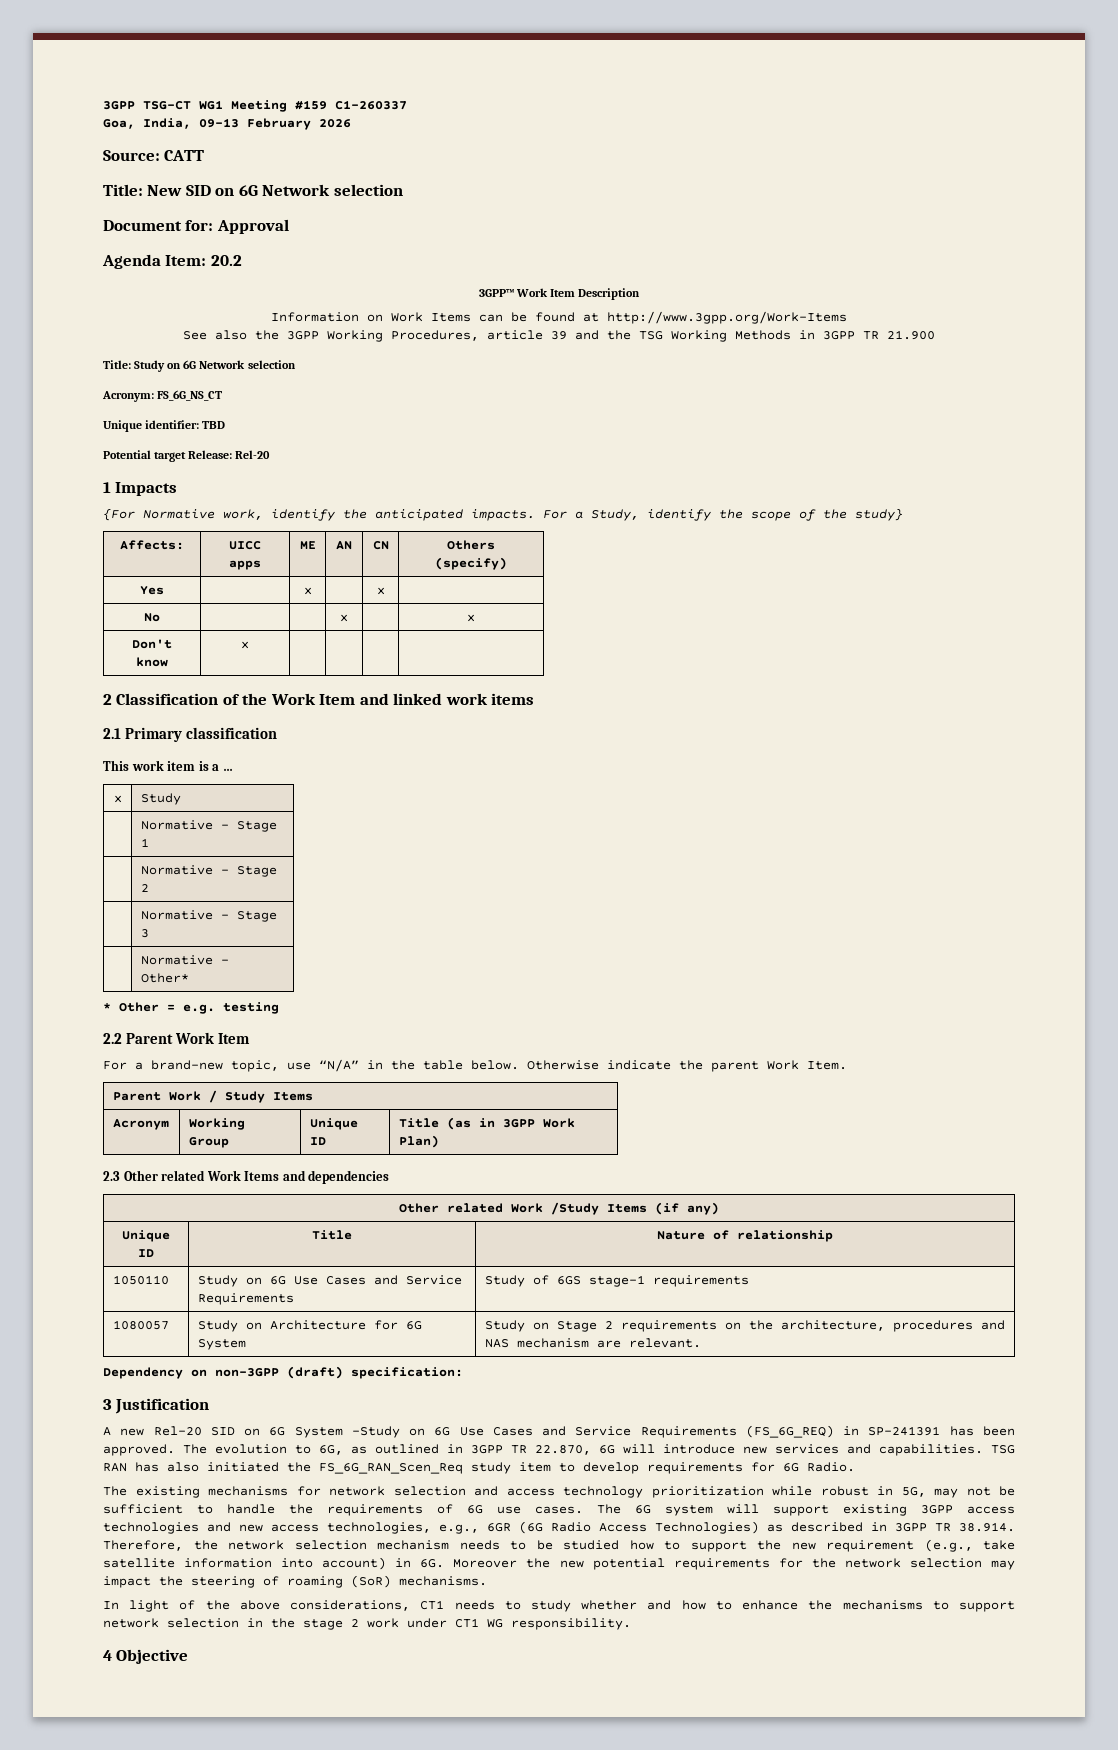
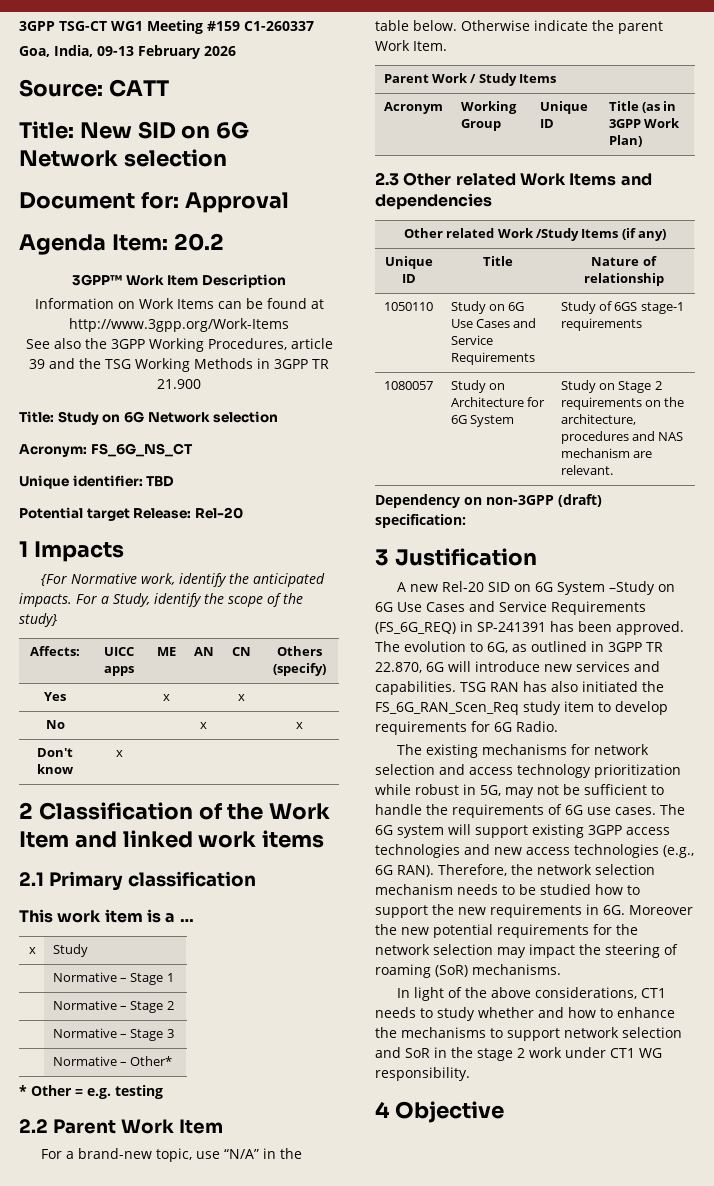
- The 6G system will support existing 3GPP access technologies and new access technologies, e.g., 6GR (6G Radio Access Technologies) as described in 3GPP TR 38.914. Therefore, the network selection mechanism needs to be studied how to support the new requirement (e.g., take satellite information into account) in 6G.
+ The 6G system will support existing 3GPP access technologies and new access technologies (e.g., 6G RAN). Therefore, the network selection mechanism needs to be studied how to support the new requirements in 6G.
- In light of the above considerations, CT1 needs to study whether and how to enhance the mechanisms to support network selection in the stage 2 work under CT1 WG responsibility.
+ In light of the above considerations, CT1 needs to study whether and how to enhance the mechanisms to support network selection and SoR in the stage 2 work under CT1 WG responsibility.

